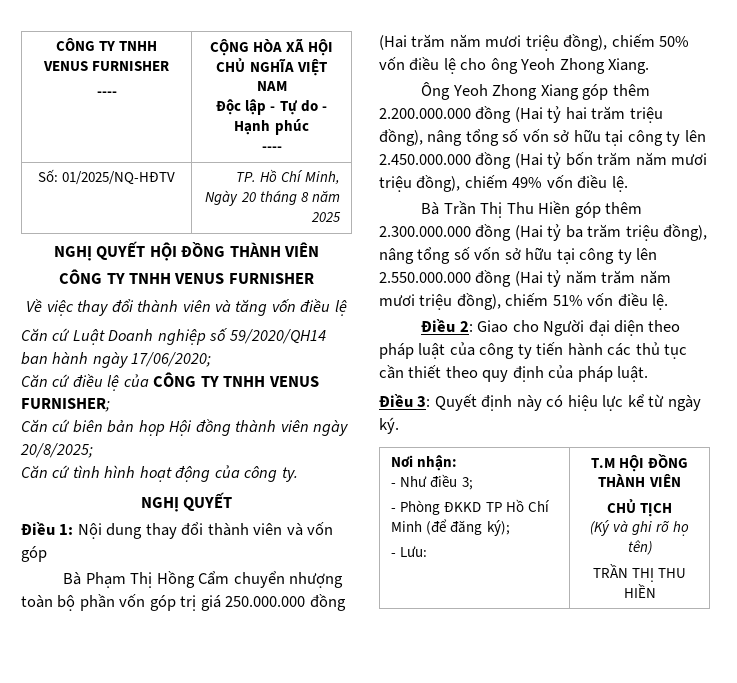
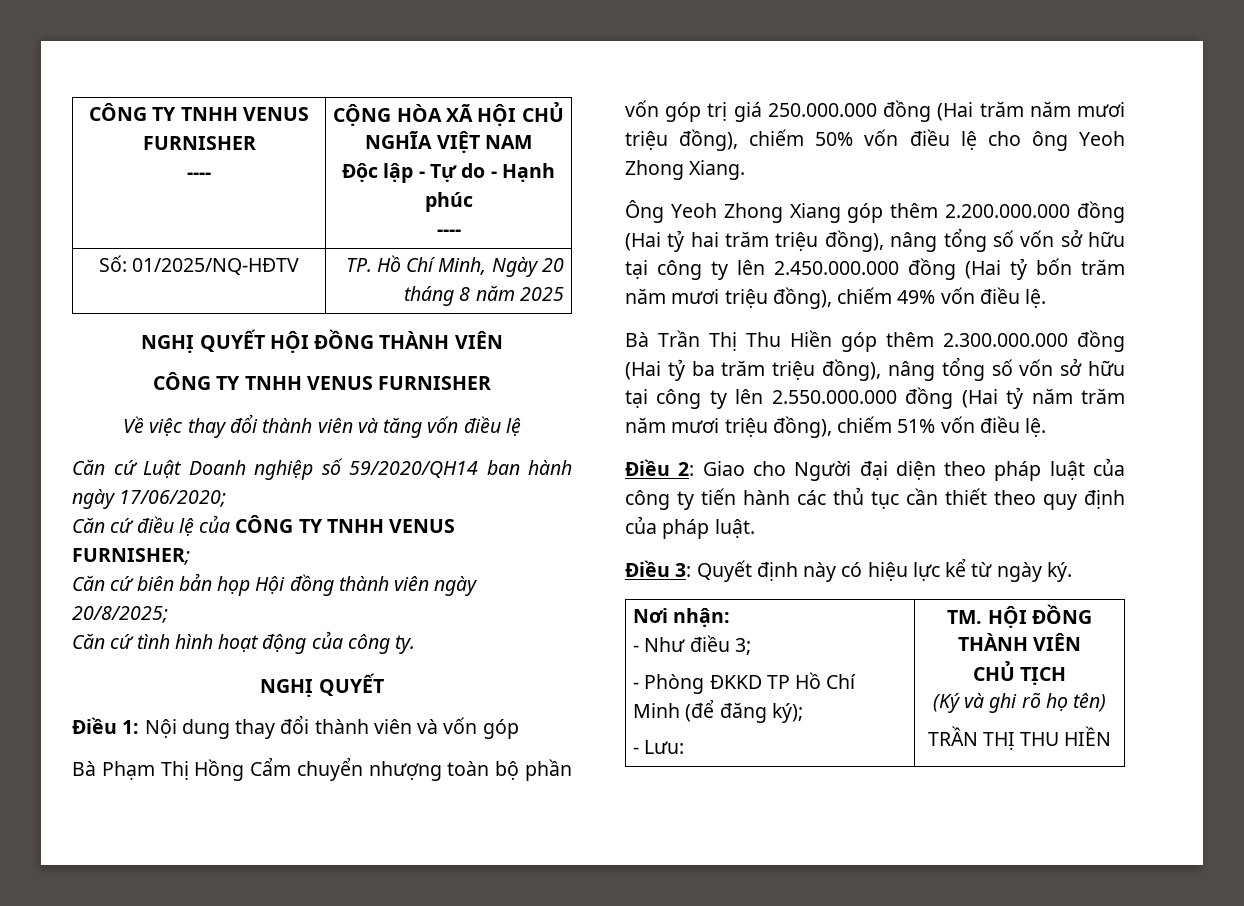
  Nơi nhận:
  - Như điều 3;
  - Phòng ĐKKD TP Hồ Chí Minh (để đăng ký);
- - Lưu: | T.M HỘI ĐỒNG THÀNH VIÊN
+ - Lưu: | TM. HỘI ĐỒNG THÀNH VIÊN

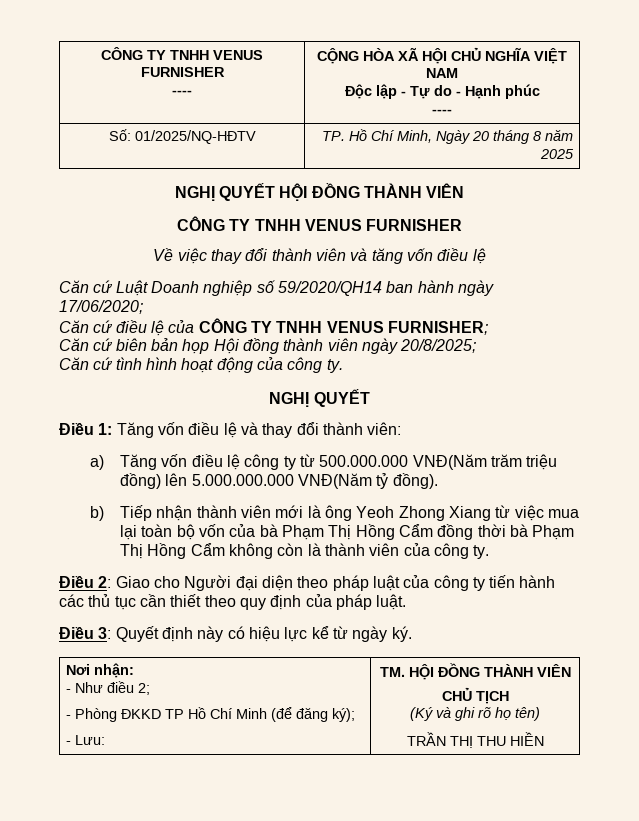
- Điều 1: Nội dung thay đổi thành viên và vốn góp
- Bà Phạm Thị Hồng Cẩm chuyển nhượng toàn bộ phần vốn góp trị giá 250.000.000 đồng (Hai trăm năm mươi triệu đồng), chiếm 50% vốn điều lệ cho ông Yeoh Zhong Xiang.
- Ông Yeoh Zhong Xiang góp thêm 2.200.000.000 đồng (Hai tỷ hai trăm triệu đồng), nâng tổng số vốn sở hữu tại công ty lên 2.450.000.000 đồng (Hai tỷ bốn trăm năm mươi triệu đồng), chiếm 49% vốn điều lệ.
- Bà Trần Thị Thu Hiền góp thêm 2.300.000.000 đồng (Hai tỷ ba trăm triệu đồng), nâng tổng số vốn sở hữu tại công ty lên 2.550.000.000 đồng (Hai tỷ năm trăm năm mươi triệu đồng), chiếm 51% vốn điều lệ.
+ Điều 1: Tăng vốn điều lệ và thay đổi thành viên:
+ a) Tăng vốn điều lệ công ty từ 500.000.000 VNĐ(Năm trăm triệu đồng) lên 5.000.000.000 VNĐ(Năm tỷ đồng).
+ b) Tiếp nhận thành viên mới là ông Yeoh Zhong Xiang từ việc mua lại toàn bộ vốn của bà Phạm Thị Hồng Cẩm đồng thời bà Phạm Thị Hồng Cẩm không còn là thành viên của công ty.
  Nơi nhận:
- - Như điều 3;
+ - Như điều 2;

